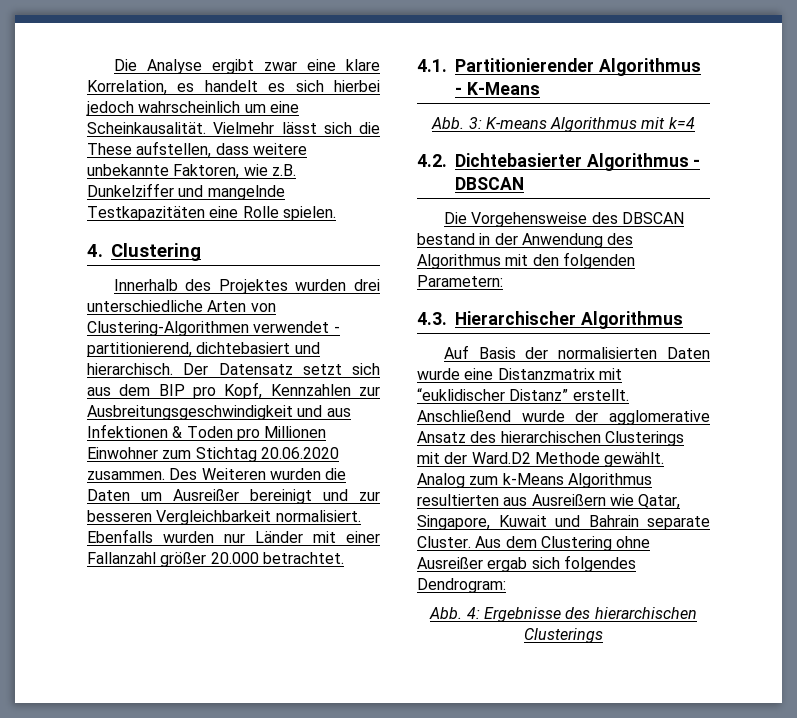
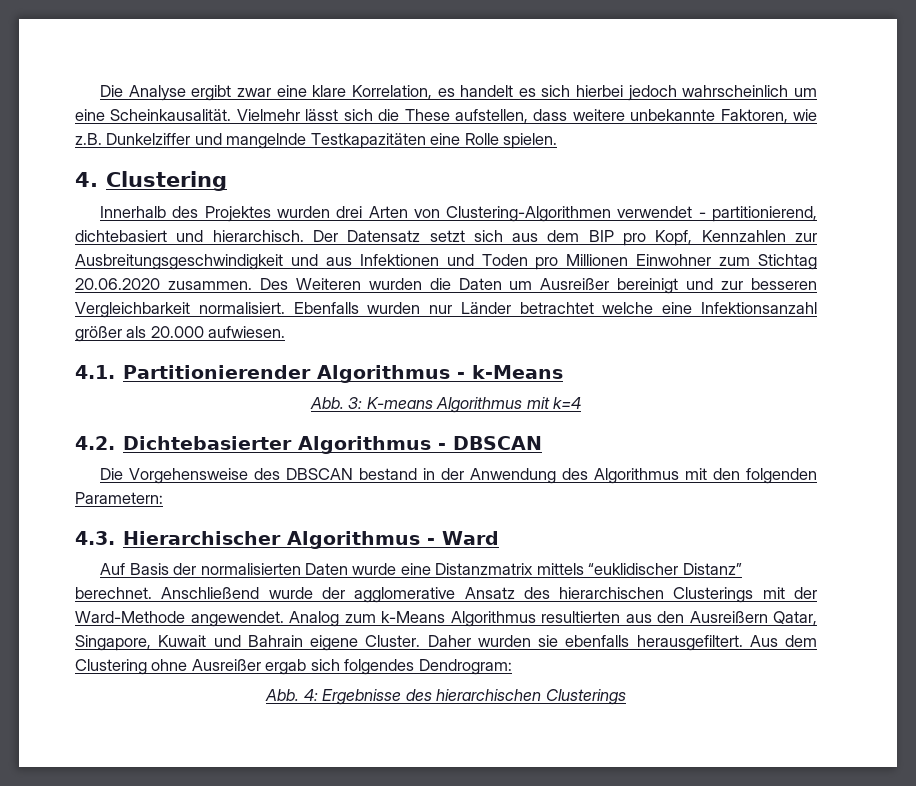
- Innerhalb des Projektes wurden drei unterschiedliche Arten von Clustering-Algorithmen verwendet - partitionierend, dichtebasiert und hierarchisch.
+ Innerhalb des Projektes wurden drei Arten von Clustering-Algorithmen verwendet - partitionierend, dichtebasiert und hierarchisch.
- Der Datensatz setzt sich aus dem BIP pro Kopf, Kennzahlen zur Ausbreitungsgeschwindigkeit und aus Infektionen & Toden pro Millionen Einwohner zum Stichtag 20.06.2020 zusammen.
+ Der Datensatz setzt sich aus dem BIP pro Kopf, Kennzahlen zur Ausbreitungsgeschwindigkeit und aus Infektionen und Toden pro Millionen Einwohner zum Stichtag 20.06.2020 zusammen.
- Ebenfalls wurden nur Länder mit einer Fallanzahl größer 20.000 betrachtet.
+ Ebenfalls wurden nur Länder betrachtet welche eine Infektionsanzahl größer als 20.000 aufwiesen.
- 4.1. Partitionierender Algorithmus - K-Means
+ 4.1. Partitionierender Algorithmus - k-Means
- 4.3. Hierarchischer Algorithmus
+ 4.3. Hierarchischer Algorithmus - Ward
- Auf Basis der normalisierten Daten wurde eine Distanzmatrix mit “euklidischer Distanz” erstellt.
+ Auf Basis der normalisierten Daten wurde eine Distanzmatrix mittels “euklidischer Distanz” berechnet.
- Anschließend wurde der agglomerative Ansatz des hierarchischen Clusterings mit der Ward.D2 Methode gewählt.
+ Anschließend wurde der agglomerative Ansatz des hierarchischen Clusterings mit der Ward-Methode angewendet.
- Analog zum k-Means Algorithmus resultierten aus Ausreißern wie Qatar, Singapore, Kuwait und Bahrain separate Cluster.
+ Analog zum k-Means Algorithmus resultierten aus den Ausreißern Qatar, Singapore, Kuwait und Bahrain eigene Cluster. Daher wurden sie ebenfalls herausgefiltert.

